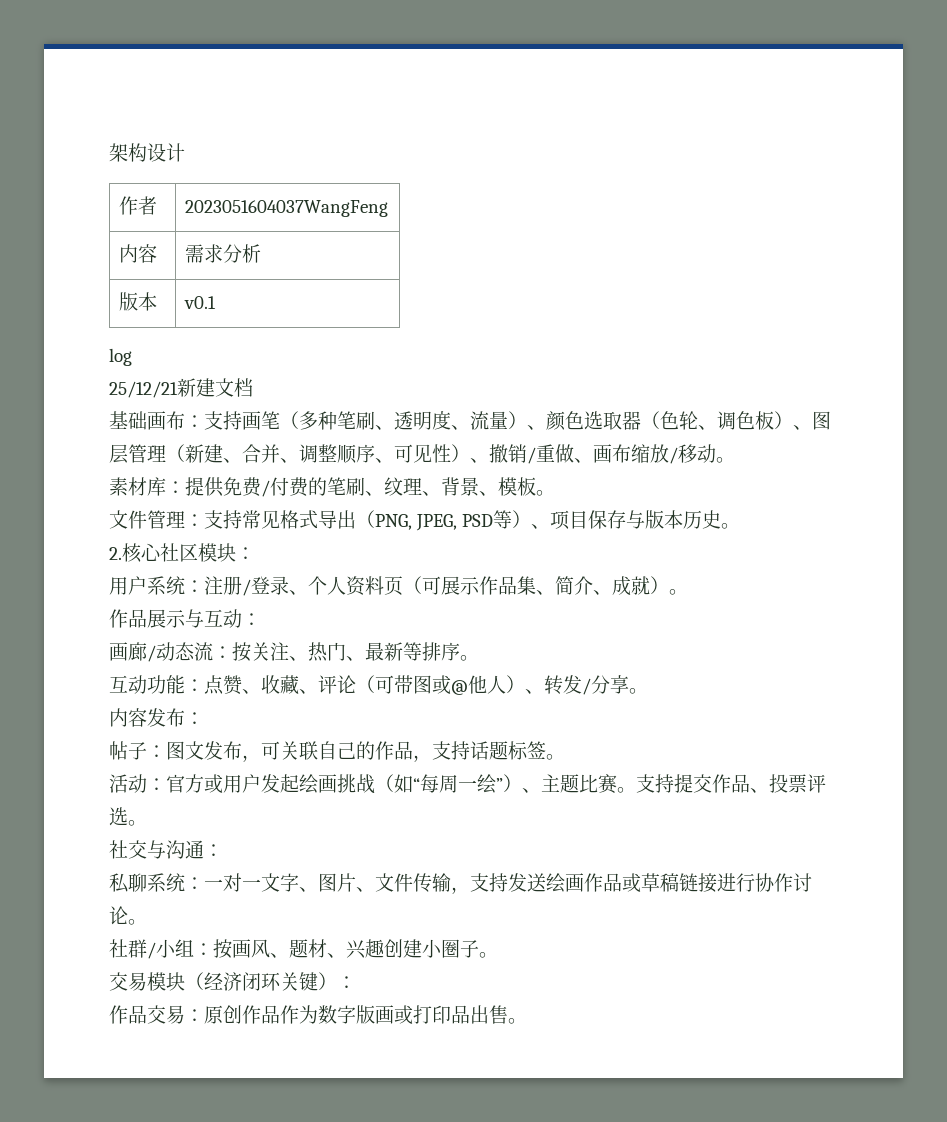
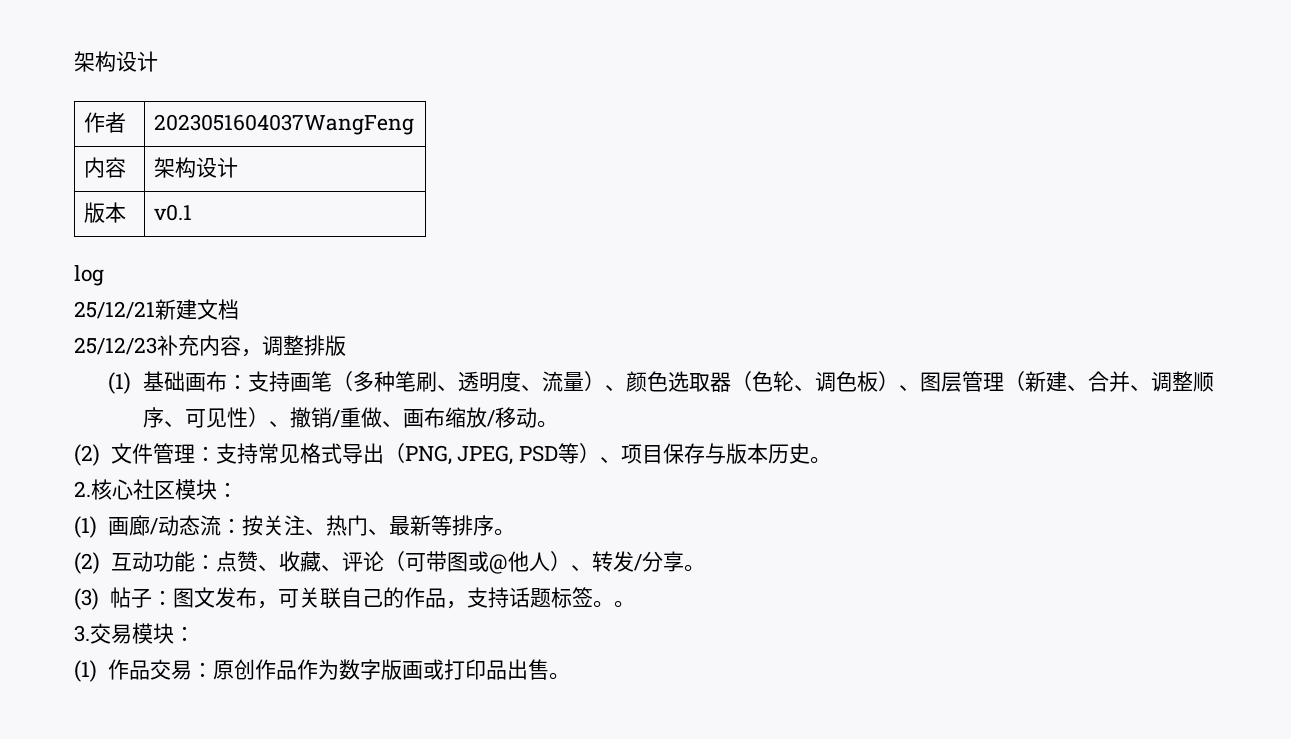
- 内容 | 需求分析
+ 内容 | 架构设计
- 基础画布：支持画笔（多种笔刷、透明度、流量）、颜色选取器（色轮、调色板）、图层管理（新建、合并、调整顺序、可见性）、撤销/重做、画布缩放/移动。
+ 25/12/23补充内容，调整排版
+ (1)基础画布：支持画笔（多种笔刷、透明度、流量）、颜色选取器（色轮、调色板）、图层管理（新建、合并、调整顺序、可见性）、撤销/重做、画布缩放/移动。
- 素材库：提供免费/付费的笔刷、纹理、背景、模板。
- 文件管理：支持常见格式导出（PNG, JPEG, PSD等）、项目保存与版本历史。
+ (2)文件管理：支持常见格式导出（PNG, JPEG, PSD等）、项目保存与版本历史。
- 用户系统：注册/登录、个人资料页（可展示作品集、简介、成就）。
- 作品展示与互动：
- 画廊/动态流：按关注、热门、最新等排序。
+ (1)画廊/动态流：按关注、热门、最新等排序。
- 互动功能：点赞、收藏、评论（可带图或@他人）、转发/分享。
+ (2)互动功能：点赞、收藏、评论（可带图或@他人）、转发/分享。
- 内容发布：
- 帖子：图文发布，可关联自己的作品，支持话题标签。
- 活动：官方或用户发起绘画挑战（如“每周一绘”）、主题比赛。支持提交作品、投票评选。
- 社交与沟通：
- 私聊系统：一对一文字、图片、文件传输，支持发送绘画作品或草稿链接进行协作讨论。
- 社群/小组：按画风、题材、兴趣创建小圈子。
- 交易模块（经济闭环关键）：
- 作品交易：原创作品作为数字版画或打印品出售。
+ (3)帖子：图文发布，可关联自己的作品，支持话题标签。。
+ 3.交易模块：
+ (1)作品交易：原创作品作为数字版画或打印品出售。

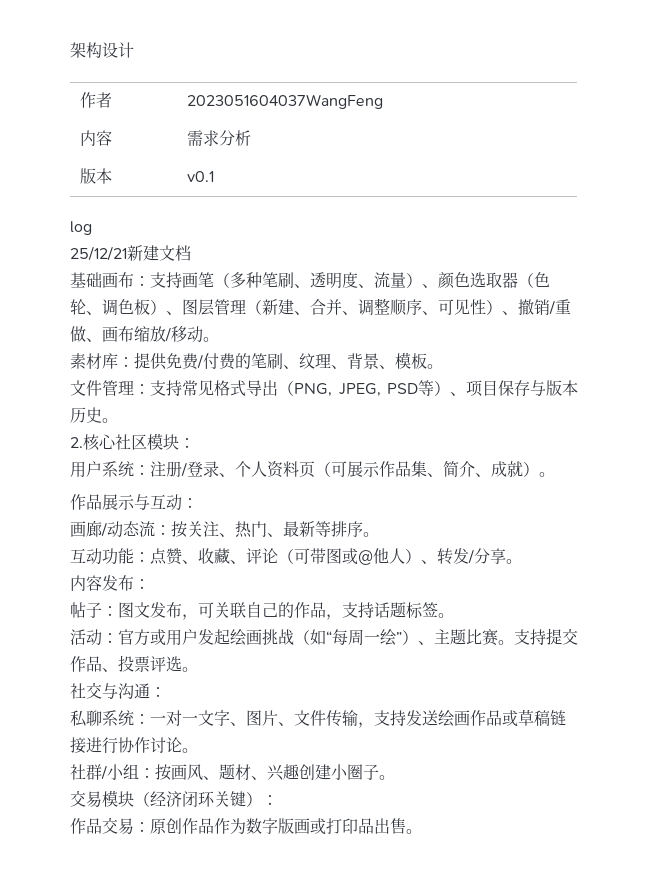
- 内容 | 架构设计
+ 内容 | 需求分析
- 25/12/23补充内容，调整排版
- (1)基础画布：支持画笔（多种笔刷、透明度、流量）、颜色选取器（色轮、调色板）、图层管理（新建、合并、调整顺序、可见性）、撤销/重做、画布缩放/移动。
+ 基础画布：支持画笔（多种笔刷、透明度、流量）、颜色选取器（色轮、调色板）、图层管理（新建、合并、调整顺序、可见性）、撤销/重做、画布缩放/移动。
- (2)文件管理：支持常见格式导出（PNG, JPEG, PSD等）、项目保存与版本历史。
+ 素材库：提供免费/付费的笔刷、纹理、背景、模板。
+ 文件管理：支持常见格式导出（PNG, JPEG, PSD等）、项目保存与版本历史。
- (1)画廊/动态流：按关注、热门、最新等排序。
+ 用户系统：注册/登录、个人资料页（可展示作品集、简介、成就）。
+ 作品展示与互动：
+ 画廊/动态流：按关注、热门、最新等排序。
- (2)互动功能：点赞、收藏、评论（可带图或@他人）、转发/分享。
+ 互动功能：点赞、收藏、评论（可带图或@他人）、转发/分享。
- (3)帖子：图文发布，可关联自己的作品，支持话题标签。。
- 3.交易模块：
- (1)作品交易：原创作品作为数字版画或打印品出售。
+ 内容发布：
+ 帖子：图文发布，可关联自己的作品，支持话题标签。
+ 活动：官方或用户发起绘画挑战（如“每周一绘”）、主题比赛。支持提交作品、投票评选。
+ 社交与沟通：
+ 私聊系统：一对一文字、图片、文件传输，支持发送绘画作品或草稿链接进行协作讨论。
+ 社群/小组：按画风、题材、兴趣创建小圈子。
+ 交易模块（经济闭环关键）：
+ 作品交易：原创作品作为数字版画或打印品出售。

